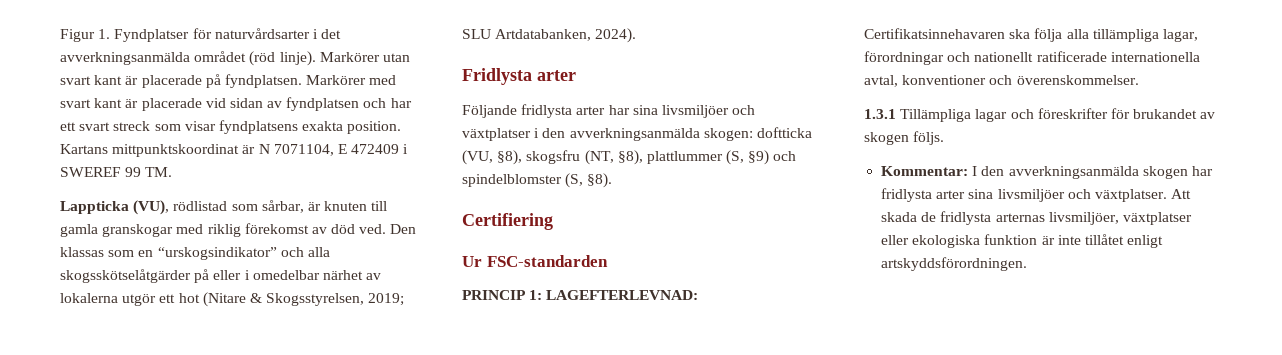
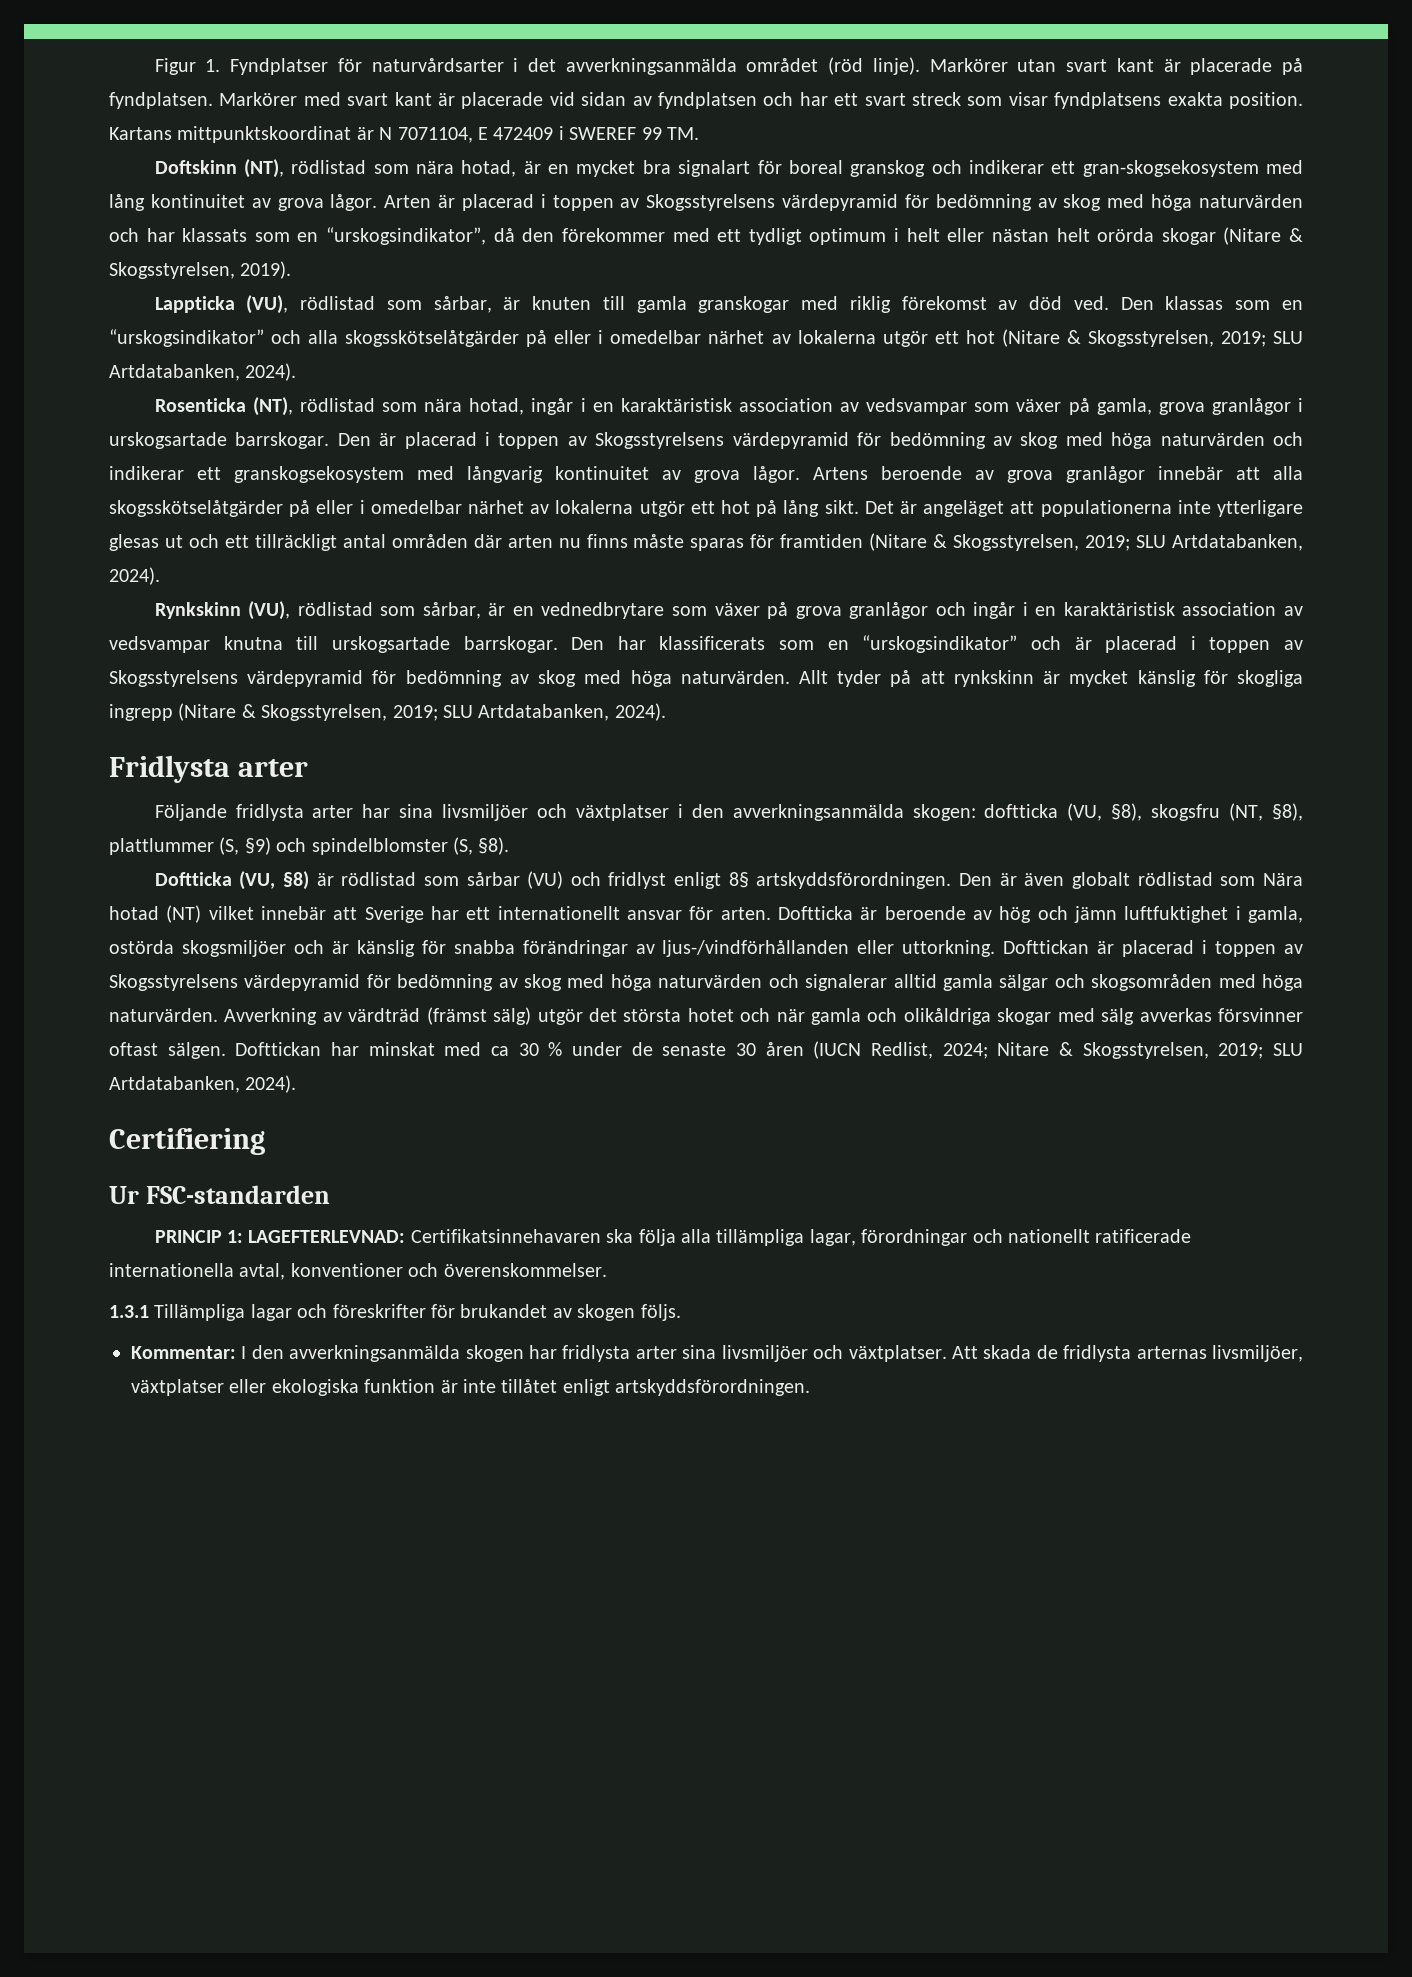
+ Doftskinn (NT), rödlistad som nära hotad, är en mycket bra signalart för boreal granskog och indikerar ett gran-skogsekosystem med lång kontinuitet av grova lågor. Arten är placerad i toppen av Skogsstyrelsens värdepyramid för bedömning av skog med höga naturvärden och har klassats som en “urskogsindikator”, då den förekommer med ett tydligt optimum i helt eller nästan helt orörda skogar (Nitare & Skogsstyrelsen, 2019).
+ Rosenticka (NT), rödlistad som nära hotad, ingår i en karaktäristisk association av vedsvampar som växer på gamla, grova granlågor i urskogsartade barrskogar. Den är placerad i toppen av Skogsstyrelsens värdepyramid för bedömning av skog med höga naturvärden och indikerar ett granskogsekosystem med långvarig kontinuitet av grova lågor. Artens beroende av grova granlågor innebär att alla skogsskötselåtgärder på eller i omedelbar närhet av lokalerna utgör ett hot på lång sikt. Det är angeläget att populationerna inte ytterligare glesas ut och ett tillräckligt antal områden där arten nu finns måste sparas för framtiden (Nitare & Skogsstyrelsen, 2019; SLU Artdatabanken, 2024).
+ Rynkskinn (VU), rödlistad som sårbar, är en vednedbrytare som växer på grova granlågor och ingår i en karaktäristisk association av vedsvampar knutna till urskogsartade barrskogar. Den har klassificerats som en “urskogsindikator” och är placerad i toppen av Skogsstyrelsens värdepyramid för bedömning av skog med höga naturvärden. Allt tyder på att rynkskinn är mycket känslig för skogliga ingrepp (Nitare & Skogsstyrelsen, 2019; SLU Artdatabanken, 2024).
+ Doftticka (VU, §8) är rödlistad som sårbar (VU) och fridlyst enligt 8§ artskyddsförordningen. Den är även globalt rödlistad som Nära hotad (NT) vilket innebär att Sverige har ett internationellt ansvar för arten. Doftticka är beroende av hög och jämn luftfuktighet i gamla, ostörda skogsmiljöer och är känslig för snabba förändringar av ljus-/vindförhållanden eller uttorkning. Dofttickan är placerad i toppen av Skogsstyrelsens värdepyramid för bedömning av skog med höga naturvärden och signalerar alltid gamla sälgar och skogsområden med höga naturvärden. Avverkning av värdträd (främst sälg) utgör det största hotet och när gamla och olikåldriga skogar med sälg avverkas försvinner oftast sälgen. Dofttickan har minskat med ca 30 % under de senaste 30 åren (IUCN Redlist, 2024; Nitare & Skogsstyrelsen, 2019; SLU Artdatabanken, 2024).

